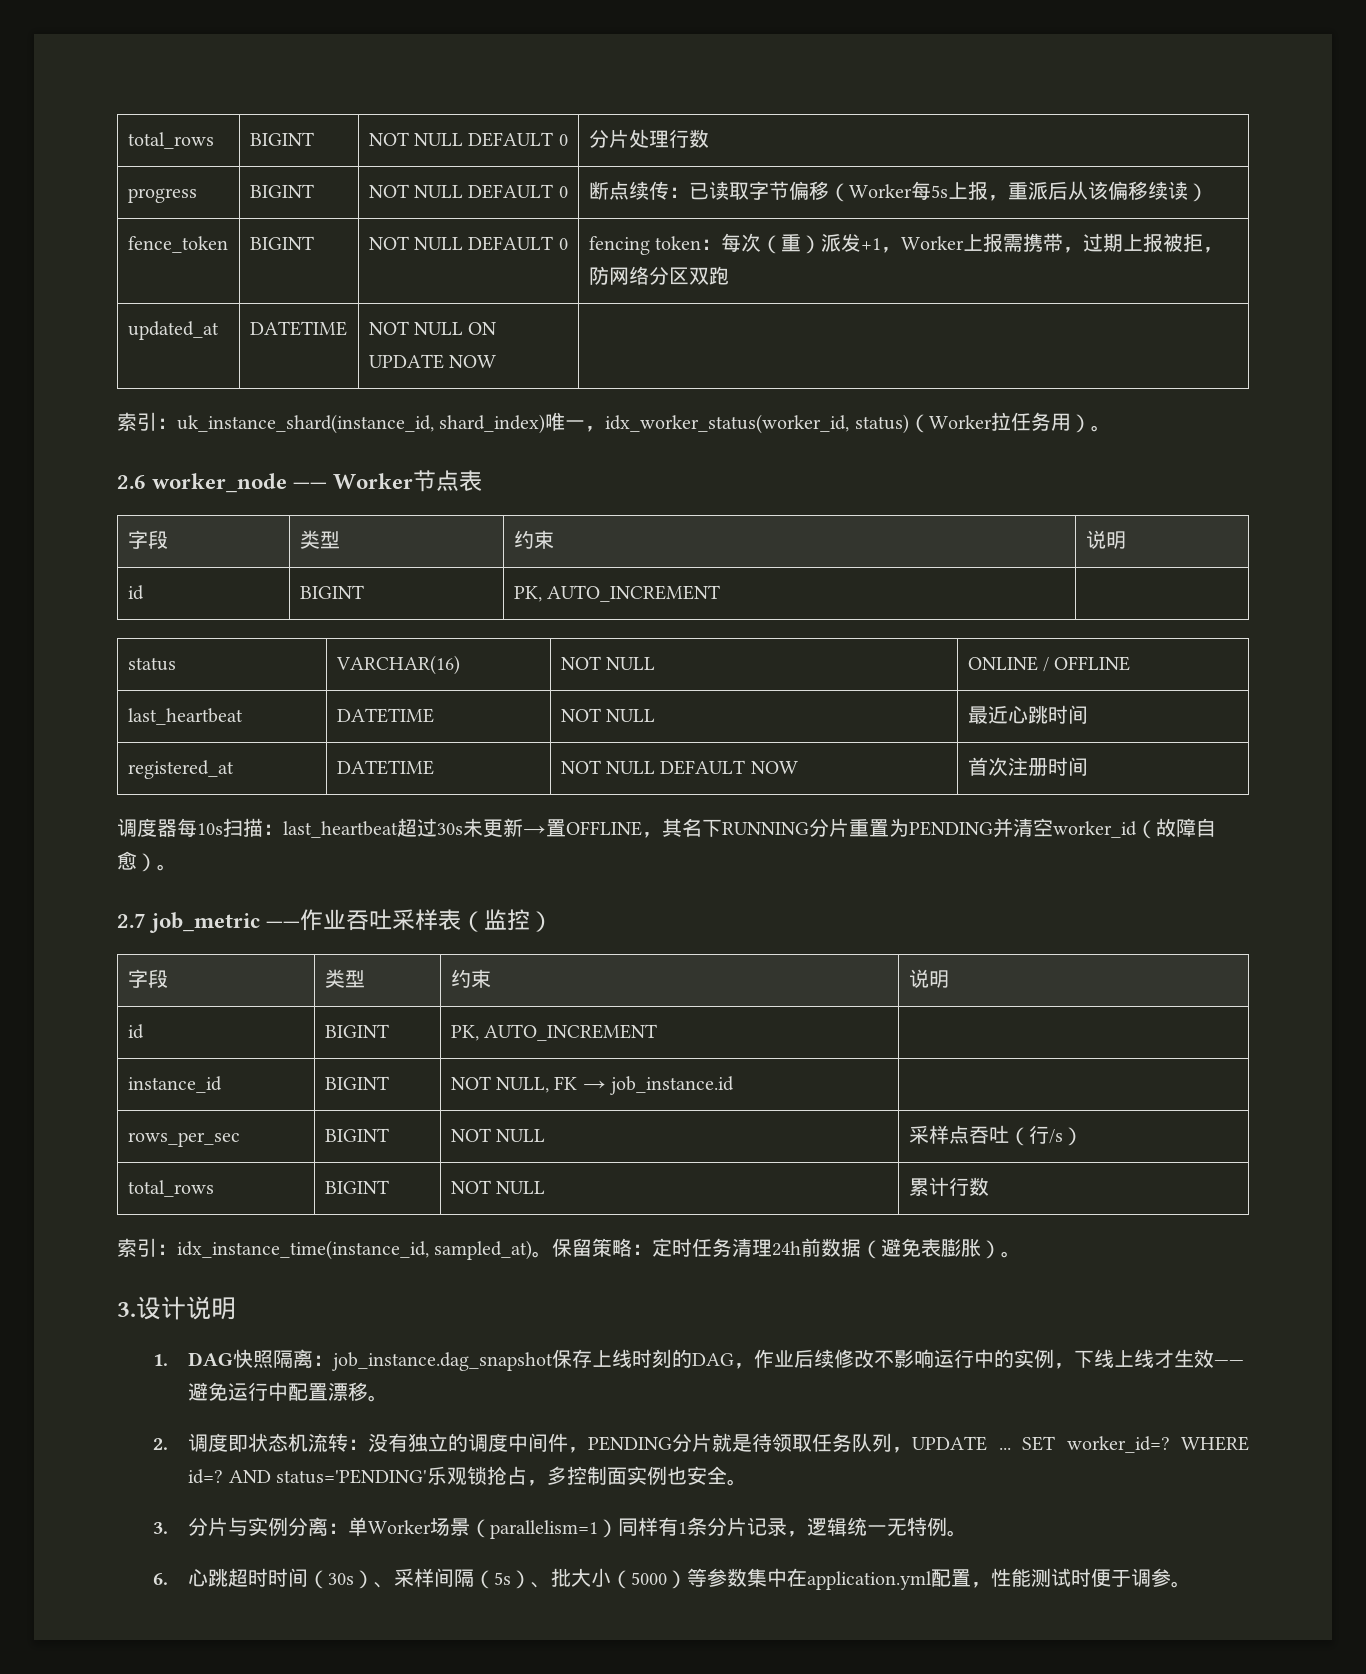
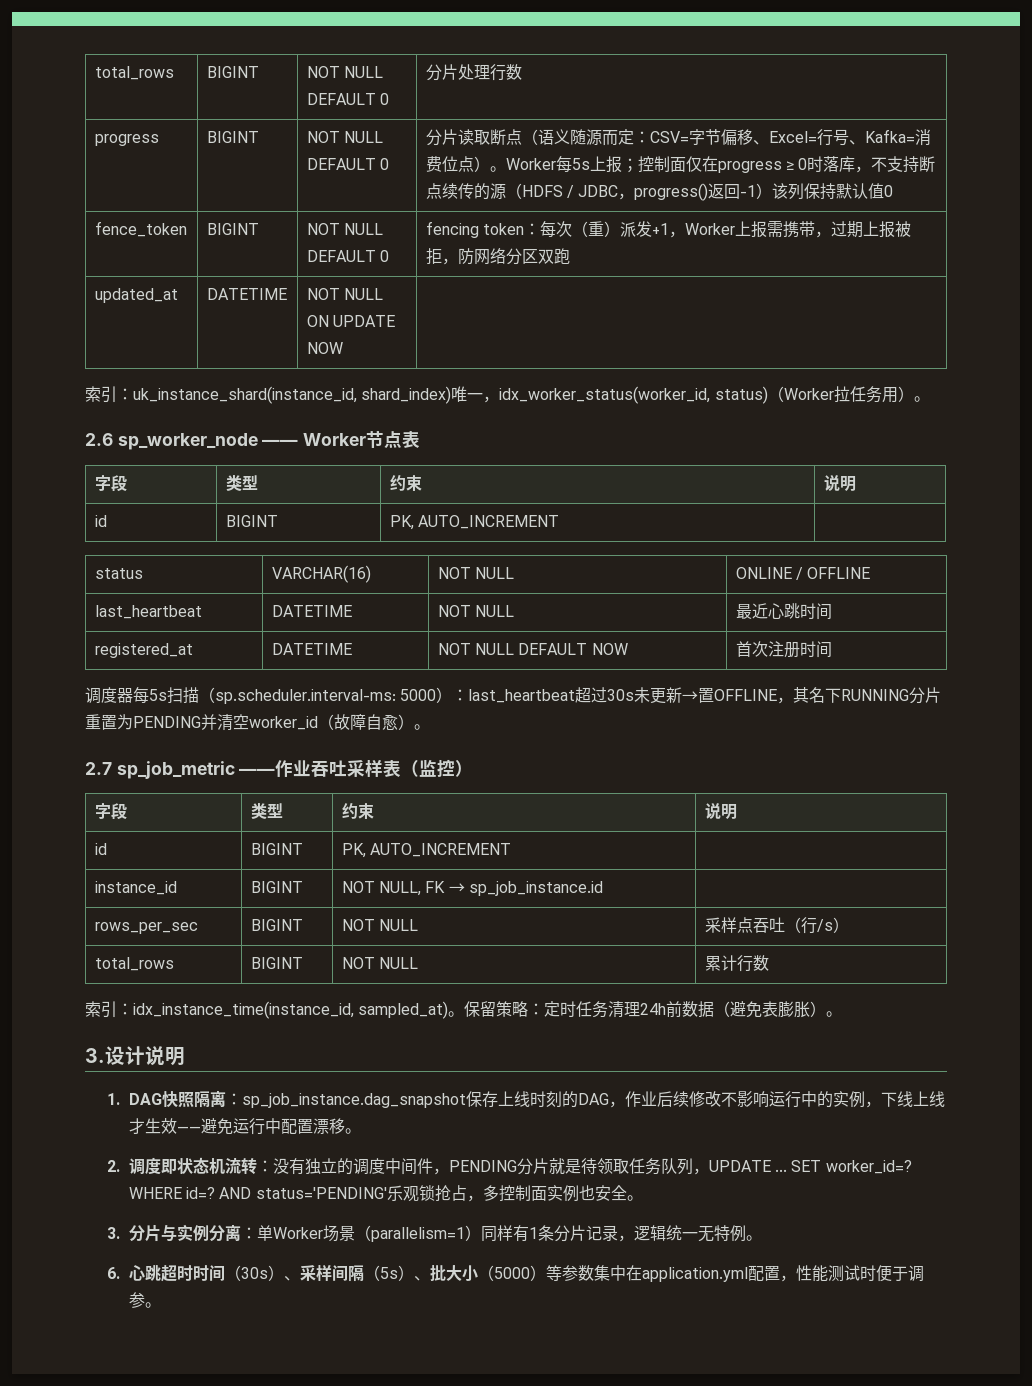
- 断点续传：已读取字节偏移（Worker每5s上报，重派后从该偏移续读）
+ 分片读取断点（语义随源而定：CSV=字节偏移、Excel=行号、Kafka=消费位点）。Worker每5s上报；控制面仅在progress ≥ 0时落库，不支持断点续传的源（HDFS / JDBC，progress()返回-1）该列保持默认值0
- 2.6 worker_node —— Worker节点表
+ 2.6 sp_worker_node —— Worker节点表
- 调度器每10s扫描：last_heartbeat超过30s未更新→置OFFLINE，其名下RUNNING分片重置为PENDING并清空worker_id（故障自愈）。
+ 调度器每5s扫描（sp.scheduler.interval-ms: 5000）：last_heartbeat超过30s未更新→置OFFLINE，其名下RUNNING分片重置为PENDING并清空worker_id（故障自愈）。
- 2.7 job_metric ——作业吞吐采样表（监控）
+ 2.7 sp_job_metric ——作业吞吐采样表（监控）
- instance_id | BIGINT | NOT NULL, FK → job_instance.id |
+ instance_id | BIGINT | NOT NULL, FK → sp_job_instance.id |
- 1. DAG快照隔离：job_instance.dag_snapshot保存上线时刻的DAG，作业后续修改不影响运行中的实例，下线上线才生效——避免运行中配置漂移。
+ 1. DAG快照隔离：sp_job_instance.dag_snapshot保存上线时刻的DAG，作业后续修改不影响运行中的实例，下线上线才生效——避免运行中配置漂移。

